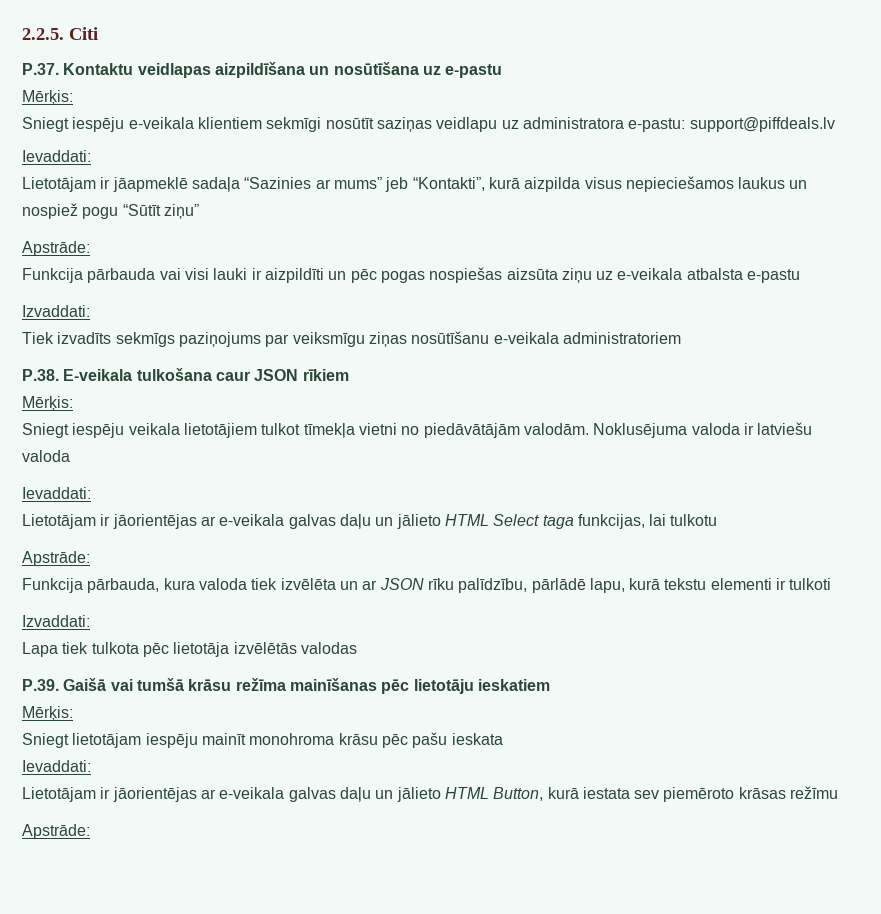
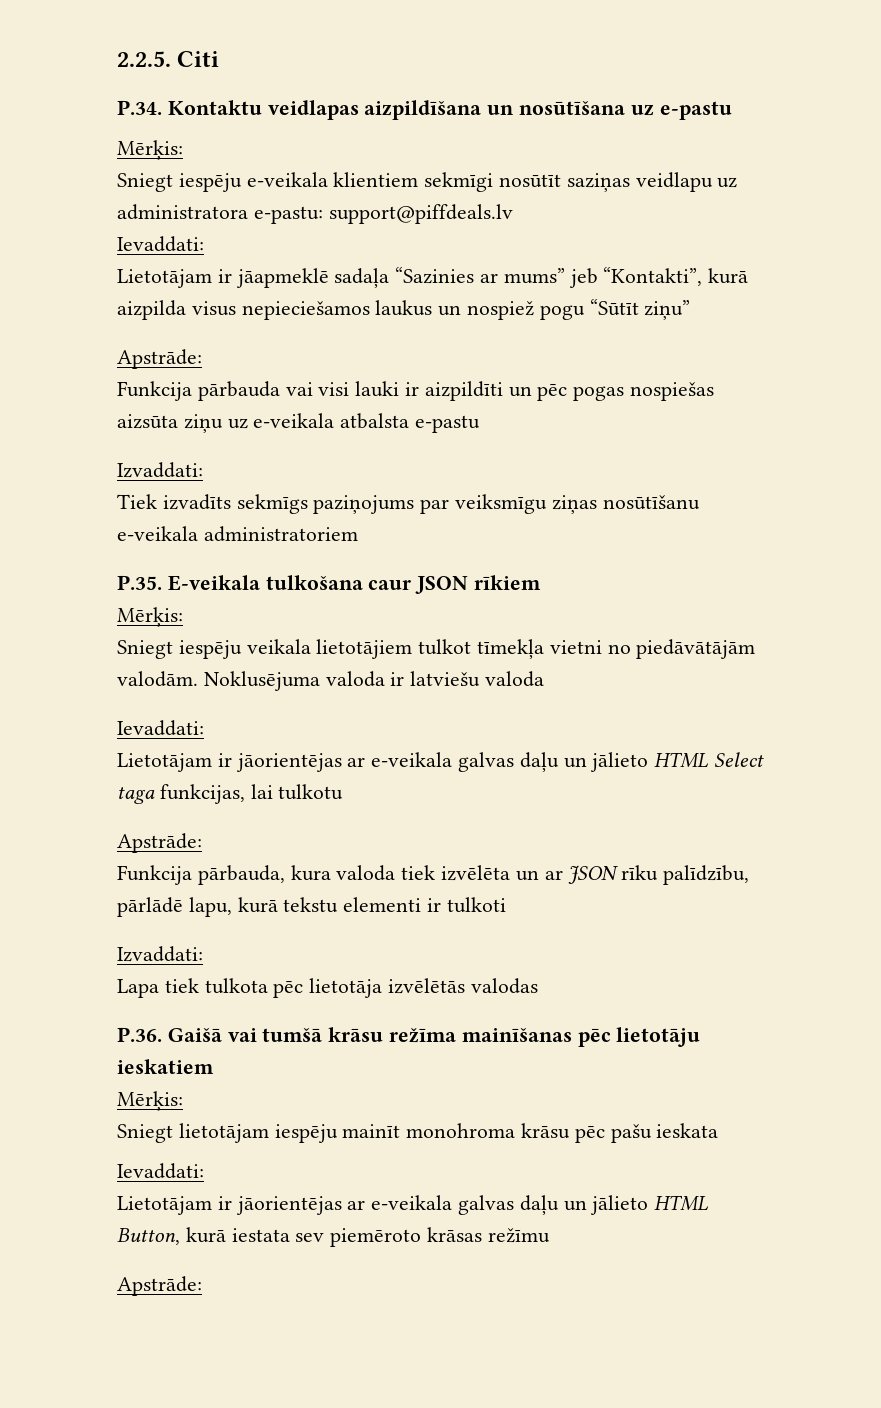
- P.37. Kontaktu veidlapas aizpildīšana un nosūtīšana uz e-pastu
+ P.34. Kontaktu veidlapas aizpildīšana un nosūtīšana uz e-pastu
- P.38. E-veikala tulkošana caur JSON rīkiem
+ P.35. E-veikala tulkošana caur JSON rīkiem
- P.39. Gaišā vai tumšā krāsu režīma mainīšanas pēc lietotāju ieskatiem
+ P.36. Gaišā vai tumšā krāsu režīma mainīšanas pēc lietotāju ieskatiem

